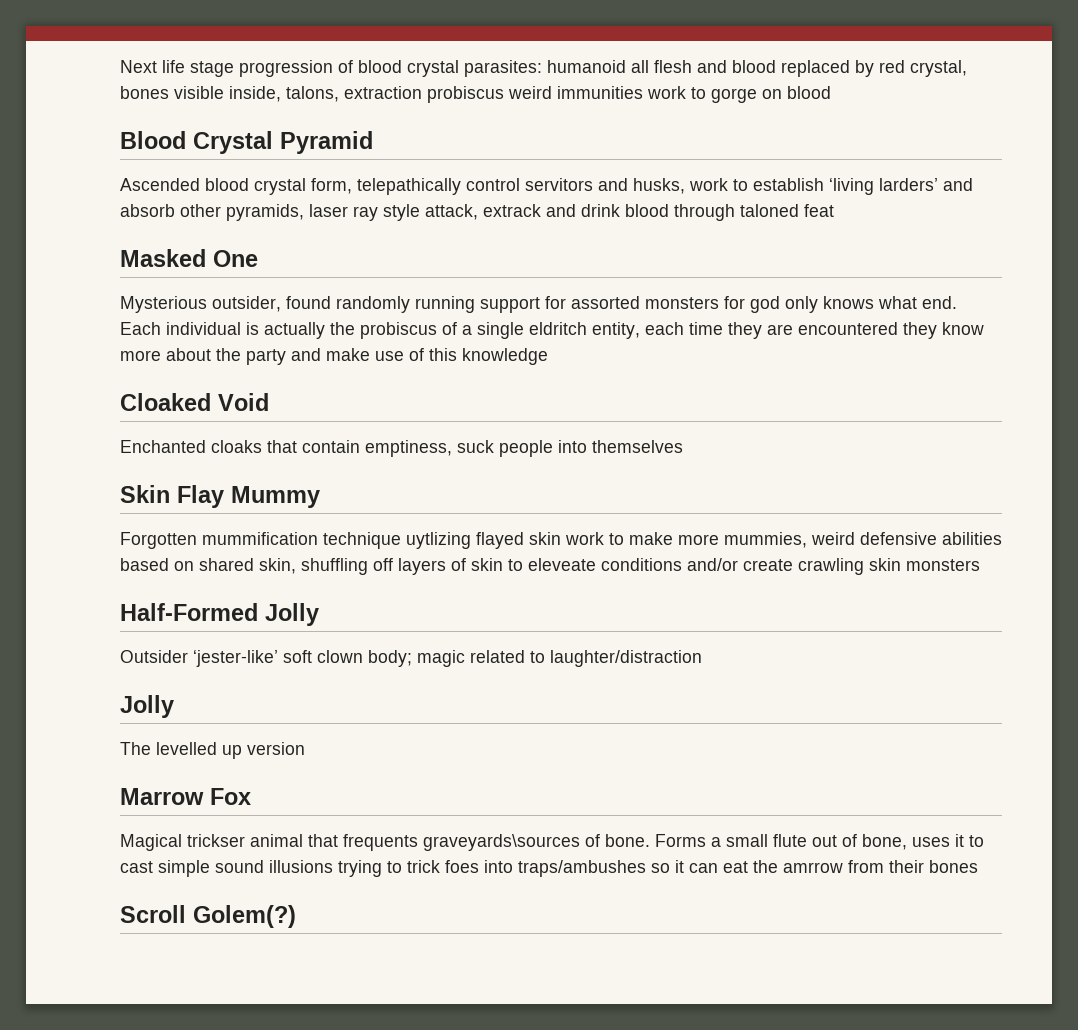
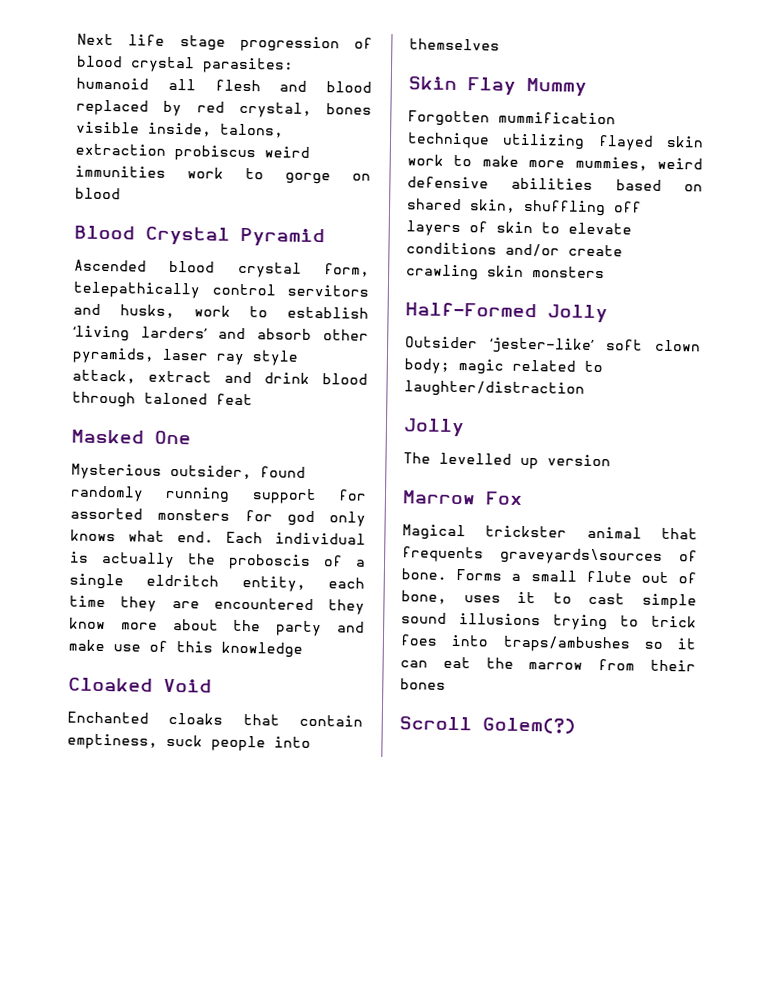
- Ascended blood crystal form, telepathically control servitors and husks, work to establish ‘living larders’ and absorb other pyramids, laser ray style attack, extrack and drink blood through taloned feat
+ Ascended blood crystal form, telepathically control servitors and husks, work to establish ‘living larders’ and absorb other pyramids, laser ray style attack, extract and drink blood through taloned feat
- Each individual is actually the probiscus of a single eldritch entity, each time they are encountered they know more about the party and make use of this knowledge
+ Each individual is actually the proboscis of a single eldritch entity, each time they are encountered they know more about the party and make use of this knowledge
- Forgotten mummification technique uytlizing flayed skin work to make more mummies, weird defensive abilities based on shared skin, shuffling off layers of skin to eleveate conditions and/or create crawling skin monsters
+ Forgotten mummification technique utilizing flayed skin work to make more mummies, weird defensive abilities based on shared skin, shuffling off layers of skin to elevate conditions and/or create crawling skin monsters
- Magical trickser animal that frequents graveyards\sources of bone.
+ Magical trickster animal that frequents graveyards\sources of bone.
- Forms a small flute out of bone, uses it to cast simple sound illusions trying to trick foes into traps/ambushes so it can eat the amrrow from their bones
+ Forms a small flute out of bone, uses it to cast simple sound illusions trying to trick foes into traps/ambushes so it can eat the marrow from their bones

